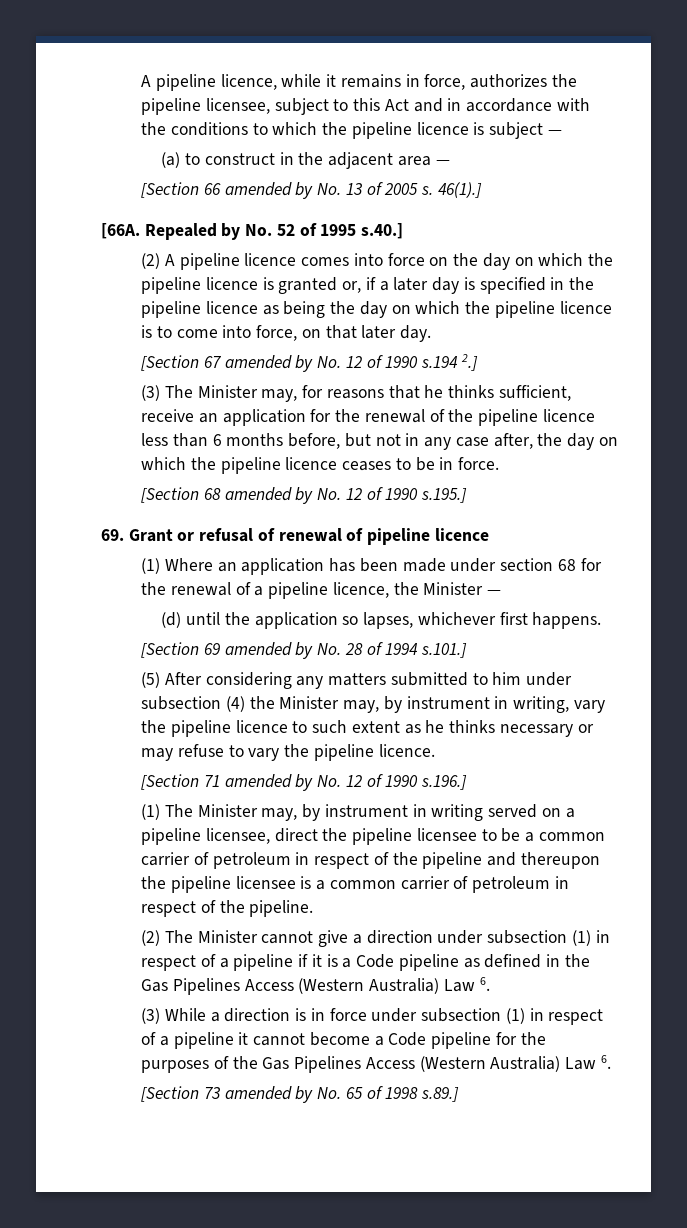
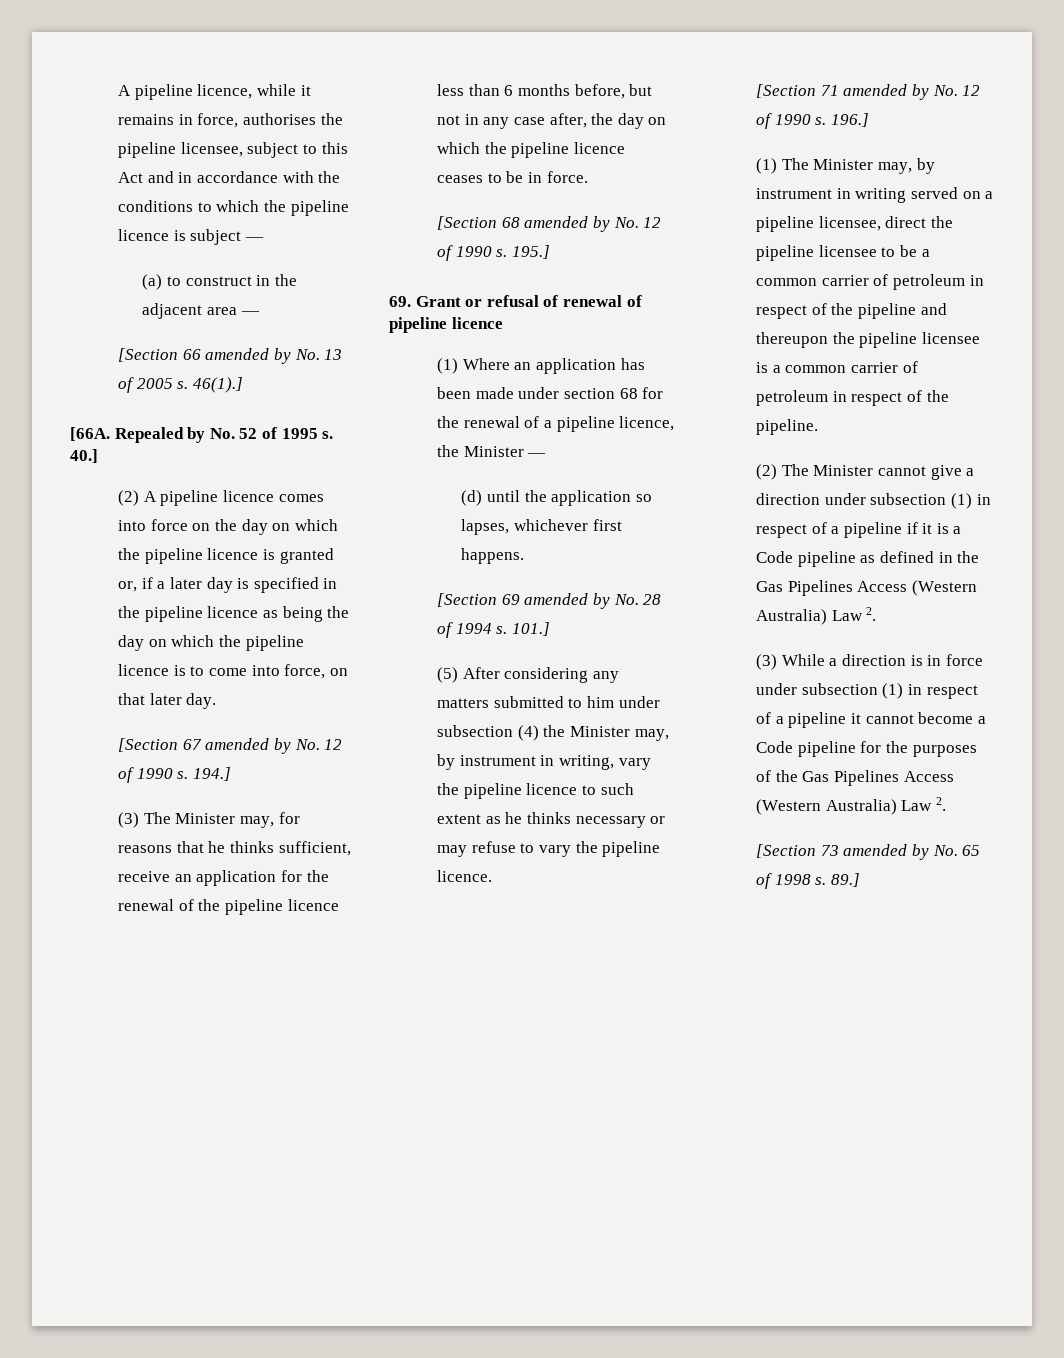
- A pipeline licence, while it remains in force, authorizes the pipeline licensee, subject to this Act and in accordance with the conditions to which the pipeline licence is subject —
+ A pipeline licence, while it remains in force, authorises the pipeline licensee, subject to this Act and in accordance with the conditions to which the pipeline licence is subject —
- Repealed by No. 52 of 1995 s.40.]
+ Repealed by No. 52 of 1995 s. 40.]
- [Section 67 amended by No. 12 of 1990 s.194 2.]
+ [Section 67 amended by No. 12 of 1990 s. 194.]
- [Section 68 amended by No. 12 of 1990 s.195.]
+ [Section 68 amended by No. 12 of 1990 s. 195.]
- [Section 69 amended by No. 28 of 1994 s.101.]
+ [Section 69 amended by No. 28 of 1994 s. 101.]
- [Section 71 amended by No. 12 of 1990 s.196.]
+ [Section 71 amended by No. 12 of 1990 s. 196.]
- (2) The Minister cannot give a direction under subsection (1) in respect of a pipeline if it is a Code pipeline as defined in the Gas Pipelines Access (Western Australia) Law 6.
+ (2) The Minister cannot give a direction under subsection (1) in respect of a pipeline if it is a Code pipeline as defined in the Gas Pipelines Access (Western Australia) Law 2.
- (3) While a direction is in force under subsection (1) in respect of a pipeline it cannot become a Code pipeline for the purposes of the Gas Pipelines Access (Western Australia) Law 6.
+ (3) While a direction is in force under subsection (1) in respect of a pipeline it cannot become a Code pipeline for the purposes of the Gas Pipelines Access (Western Australia) Law 2.
- [Section 73 amended by No. 65 of 1998 s.89.]
+ [Section 73 amended by No. 65 of 1998 s. 89.]

